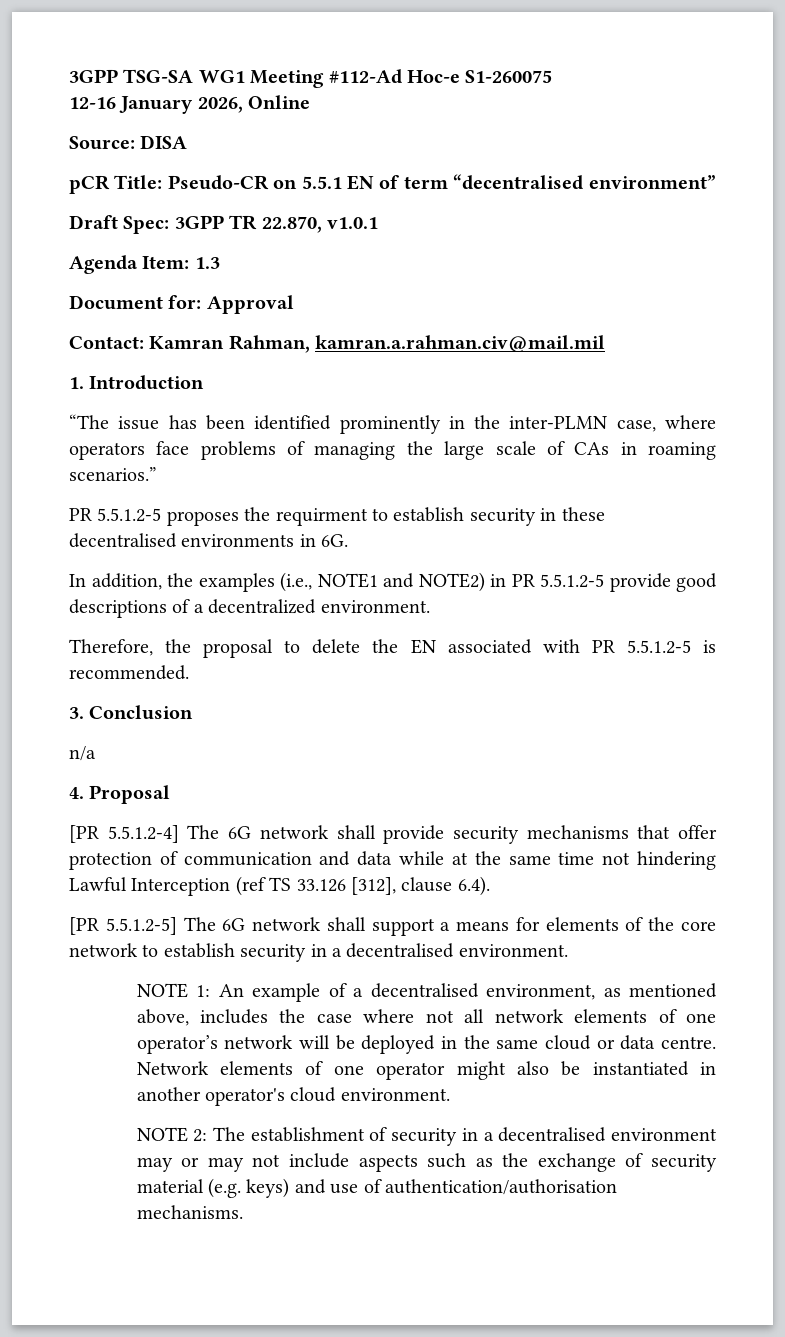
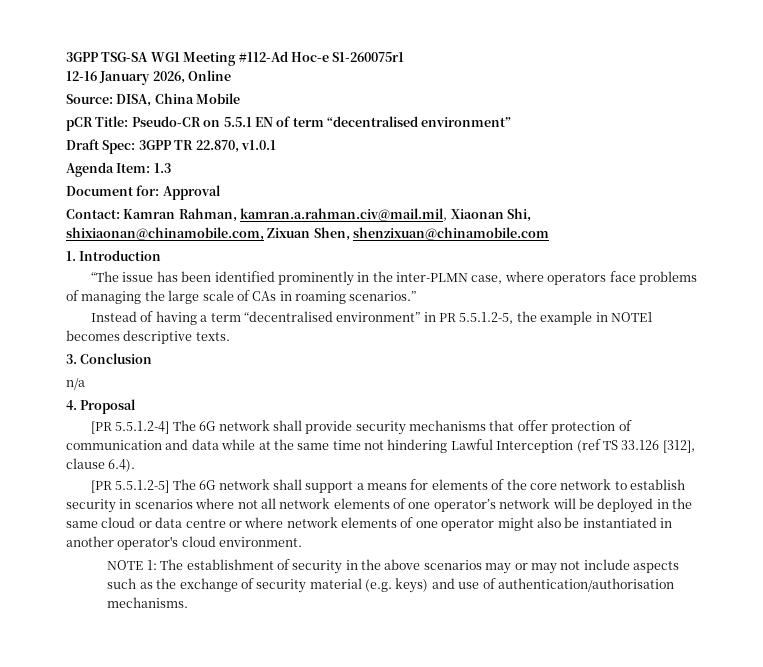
- 3GPP TSG-SA WG1 Meeting #112-Ad Hoc-e S1-260075
+ 3GPP TSG-SA WG1 Meeting #112-Ad Hoc-e S1-260075r1
- Source: DISA
+ Source: DISA, China Mobile
- Contact: Kamran Rahman, kamran.a.rahman.civ@mail.mil
+ Contact: Kamran Rahman, kamran.a.rahman.civ@mail.mil, Xiaonan Shi, shixiaonan@chinamobile.com, Zixuan Shen, shenzixuan@chinamobile.com
- PR 5.5.1.2-5 proposes the requirment to establish security in these decentralised environments in 6G.
- In addition, the examples (i.e., NOTE1 and NOTE2) in PR 5.5.1.2-5 provide good descriptions of a decentralized environment.
- Therefore, the proposal to delete the EN associated with PR 5.5.1.2-5 is recommended.
+ Instead of having a term “decentralised environment” in PR 5.5.1.2-5, the example in NOTE1 becomes descriptive texts.
- [PR 5.5.1.2-5] The 6G network shall support a means for elements of the core network to establish security in a decentralised environment.
- NOTE 1: An example of a decentralised environment, as mentioned above, includes the case where not all network elements of one operator’s network will be deployed in the same cloud or data centre. Network elements of one operator might also be instantiated in another operator's cloud environment.
+ [PR 5.5.1.2-5] The 6G network shall support a means for elements of the core network to establish security in scenarios where not all network elements of one operator’s network will be deployed in the same cloud or data centre or where network elements of one operator might also be instantiated in another operator's cloud environment.
- NOTE 2: The establishment of security in a decentralised environment may or may not include aspects such as the exchange of security material (e.g. keys) and use of authentication/authorisation mechanisms.
+ NOTE 1: The establishment of security in the above scenarios may or may not include aspects such as the exchange of security material (e.g. keys) and use of authentication/authorisation mechanisms.

